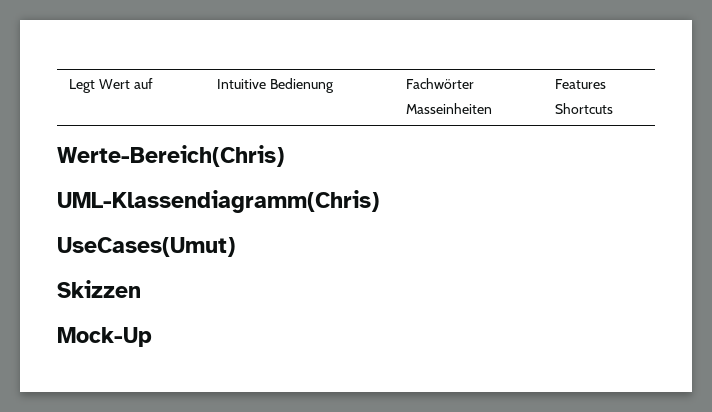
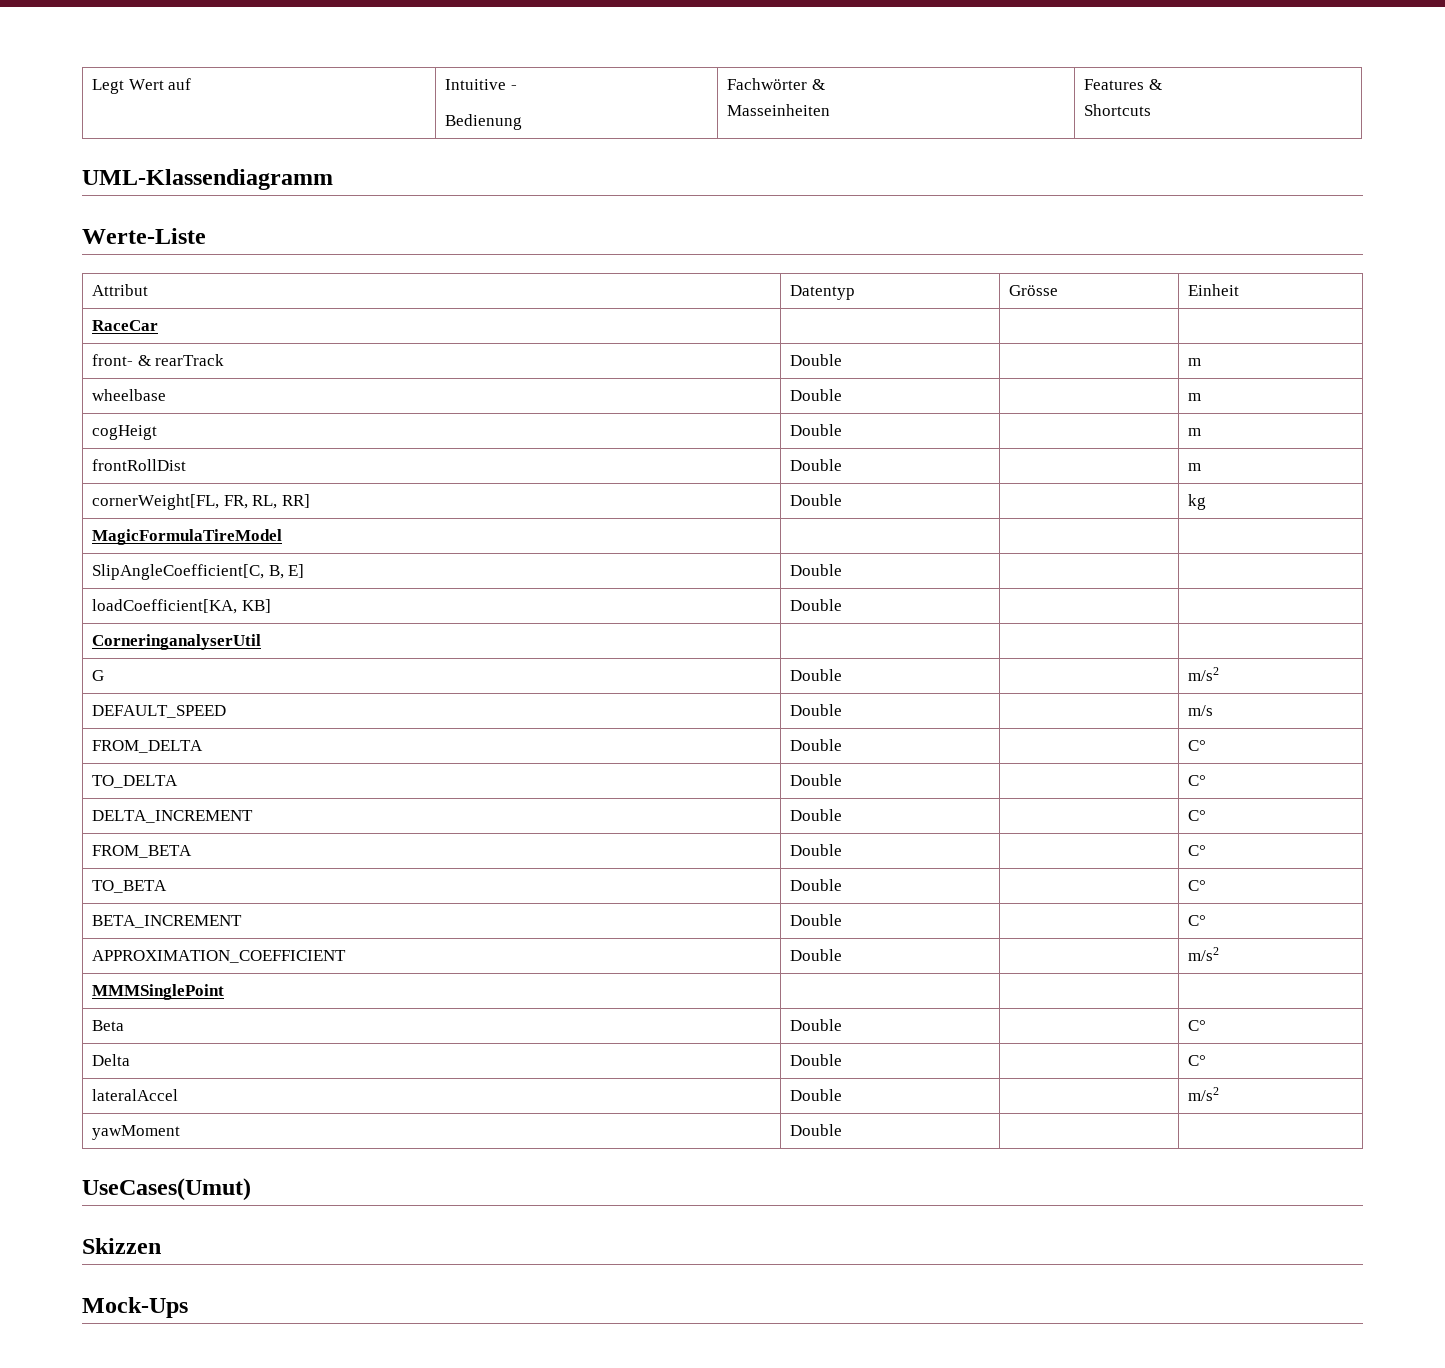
- Legt Wert auf | Intuitive Bedienung | Fachwörter
- Masseinheiten | Features
+ Legt Wert auf | Intuitive -
+ Bedienung | Fachwörter &
+ Masseinheiten | Features &
- Werte-Bereich(Chris)
- UML-Klassendiagramm(Chris)
+ UML-Klassendiagramm
+ Werte-Liste
+ Attribut | Datentyp | Grösse | Einheit
+ RaceCar | | |
+ front- & rearTrack | Double | | m
+ wheelbase | Double | | m
+ cogHeigt | Double | | m
+ frontRollDist | Double | | m
+ cornerWeight[FL, FR, RL, RR] | Double | | kg
+ MagicFormulaTireModel | | |
+ SlipAngleCoefficient[C, B, E] | Double | |
+ loadCoefficient[KA, KB] | Double | |
+ CorneringanalyserUtil | | |
+ G | Double | | m/s2
+ DEFAULT_SPEED | Double | | m/s
+ FROM_DELTA | Double | | C°
+ TO_DELTA | Double | | C°
+ DELTA_INCREMENT | Double | | C°
+ FROM_BETA | Double | | C°
+ TO_BETA | Double | | C°
+ BETA_INCREMENT | Double | | C°
+ APPROXIMATION_COEFFICIENT | Double | | m/s2
+ MMMSinglePoint | | |
+ Beta | Double | | C°
+ Delta | Double | | C°
+ lateralAccel | Double | | m/s2
+ yawMoment | Double | |
- Mock-Up
+ Mock-Ups

